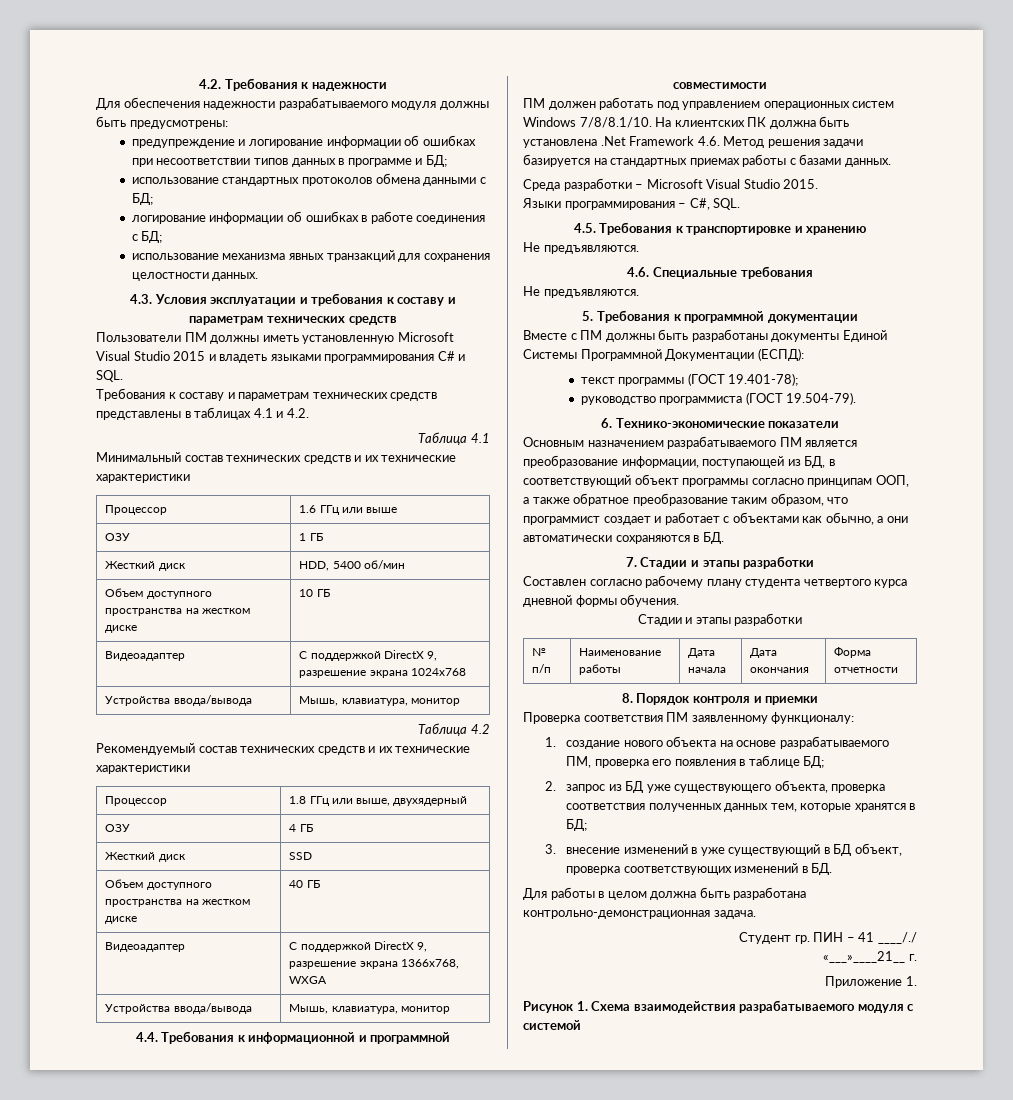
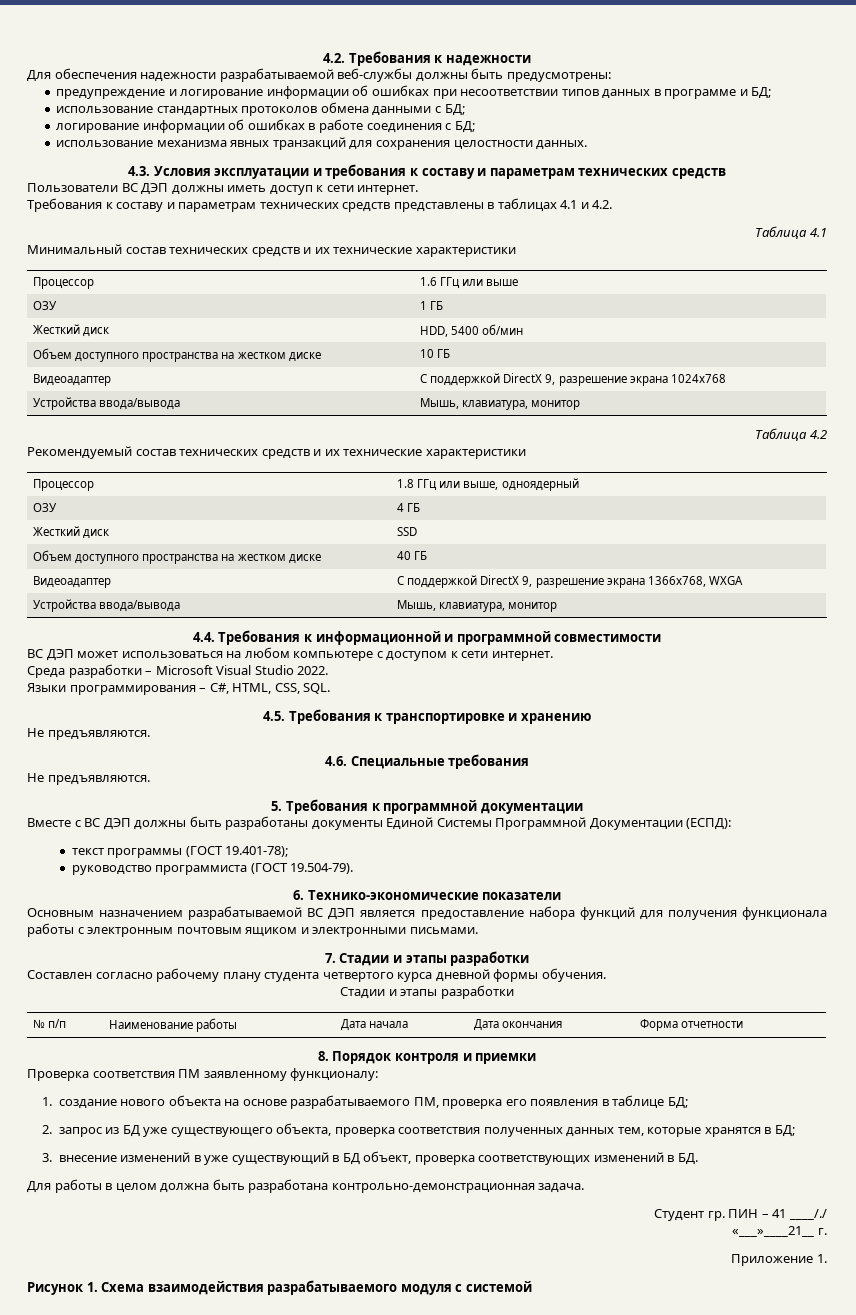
- Для обеспечения надежности разрабатываемого модуля должны быть предусмотрены:
+ Для обеспечения надежности разрабатываемой веб-службы должны быть предусмотрены:
- Пользователи ПМ должны иметь установленную Microsoft Visual Studio 2015 и владеть языками программирования C# и SQL.
+ Пользователи ВС ДЭП должны иметь доступ к сети интернет.
- Процессор | 1.8 ГГц или выше, двухядерный
+ Процессор | 1.8 ГГц или выше, одноядерный
- ПМ должен работать под управлением операционных систем Windows 7/8/8.1/10. На клиентских ПК должна быть установлена .Net Framework 4.6. Метод решения задачи базируется на стандартных приемах работы с базами данных.
+ ВС ДЭП может использоваться на любом компьютере с доступом к сети интернет.
- Среда разработки – Microsoft Visual Studio 2015.
+ Среда разработки – Microsoft Visual Studio 2022.
- Языки программирования – C#, SQL.
+ Языки программирования – C#, HTML, CSS, SQL.
- Вместе с ПМ должны быть разработаны документы Единой Системы Программной Документации (ЕСПД):
+ Вместе с ВС ДЭП должны быть разработаны документы Единой Системы Программной Документации (ЕСПД):
- Основным назначением разрабатываемого ПМ является преобразование информации, поступающей из БД, в соответствующий объект программы согласно принципам ООП, а также обратное преобразование таким образом, что программист создает и работает с объектами как обычно, а они автоматически сохраняются в БД.
+ Основным назначением разрабатываемой ВС ДЭП является предоставление набора функций для получения функционала работы с электронным почтовым ящиком и электронными письмами.

